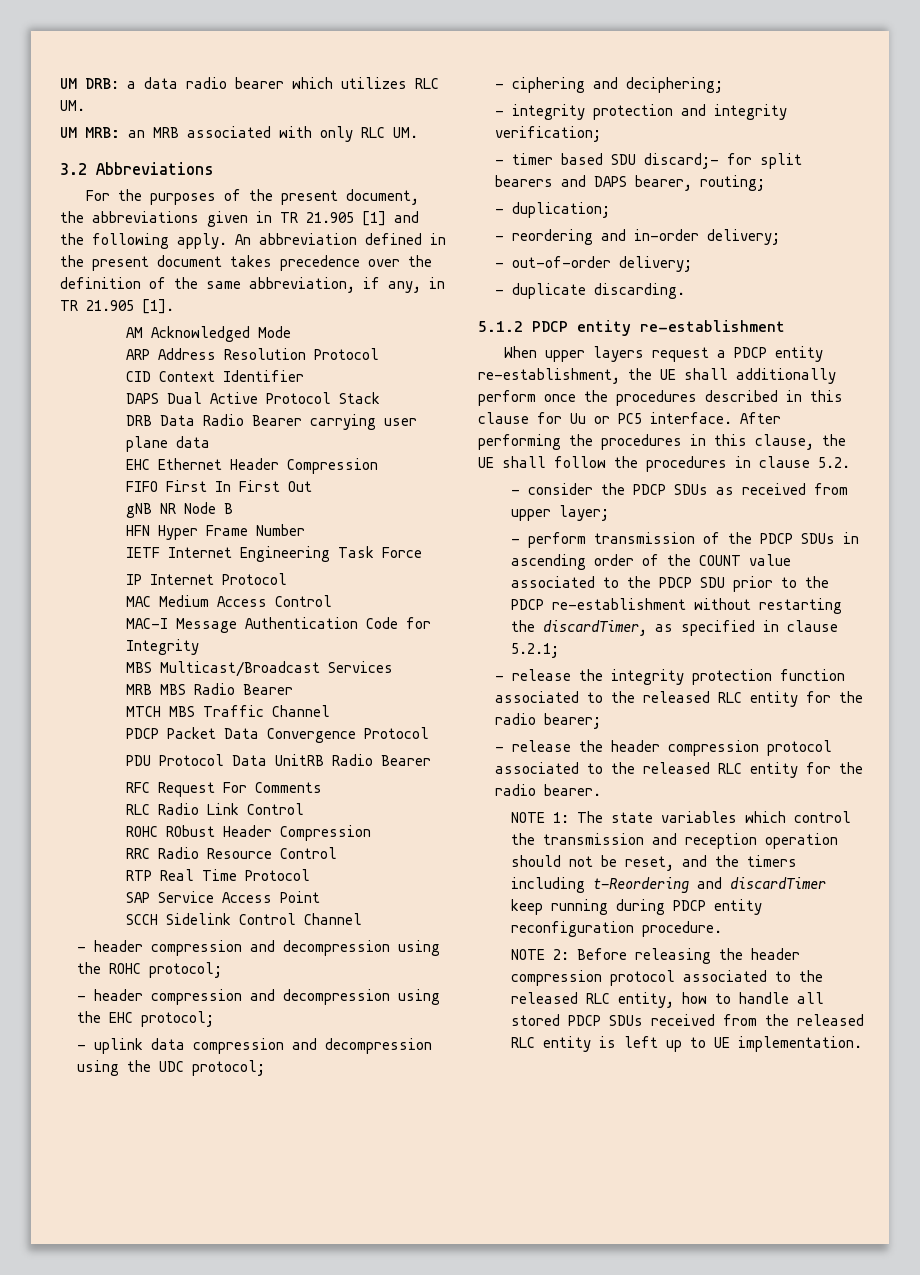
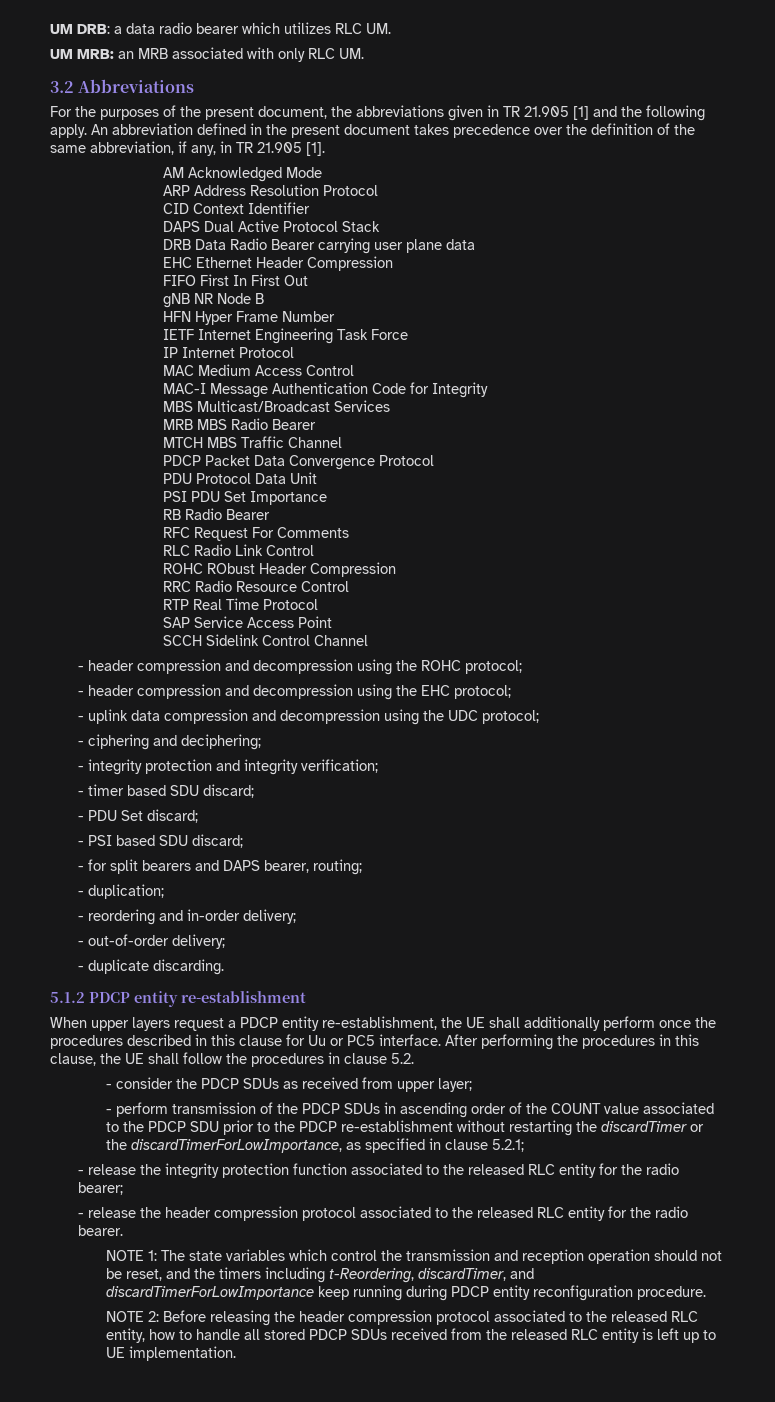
- PDU Protocol Data UnitRB Radio Bearer
+ PDU Protocol Data Unit
+ PSI PDU Set Importance
+ RB Radio Bearer
- - timer based SDU discard;- for split bearers and DAPS bearer, routing;
+ - timer based SDU discard;
+ - PDU Set discard;
+ - PSI based SDU discard;
+ - for split bearers and DAPS bearer, routing;
- - perform transmission of the PDCP SDUs in ascending order of the COUNT value associated to the PDCP SDU prior to the PDCP re-establishment without restarting the discardTimer, as specified in clause 5.2.1;
+ - perform transmission of the PDCP SDUs in ascending order of the COUNT value associated to the PDCP SDU prior to the PDCP re-establishment without restarting the discardTimer or the discardTimerForLowImportance, as specified in clause 5.2.1;
- NOTE 1: The state variables which control the transmission and reception operation should not be reset, and the timers including t-Reordering and discardTimer keep running during PDCP entity reconfiguration procedure.
+ NOTE 1: The state variables which control the transmission and reception operation should not be reset, and the timers including t-Reordering, discardTimer, and discardTimerForLowImportance keep running during PDCP entity reconfiguration procedure.

